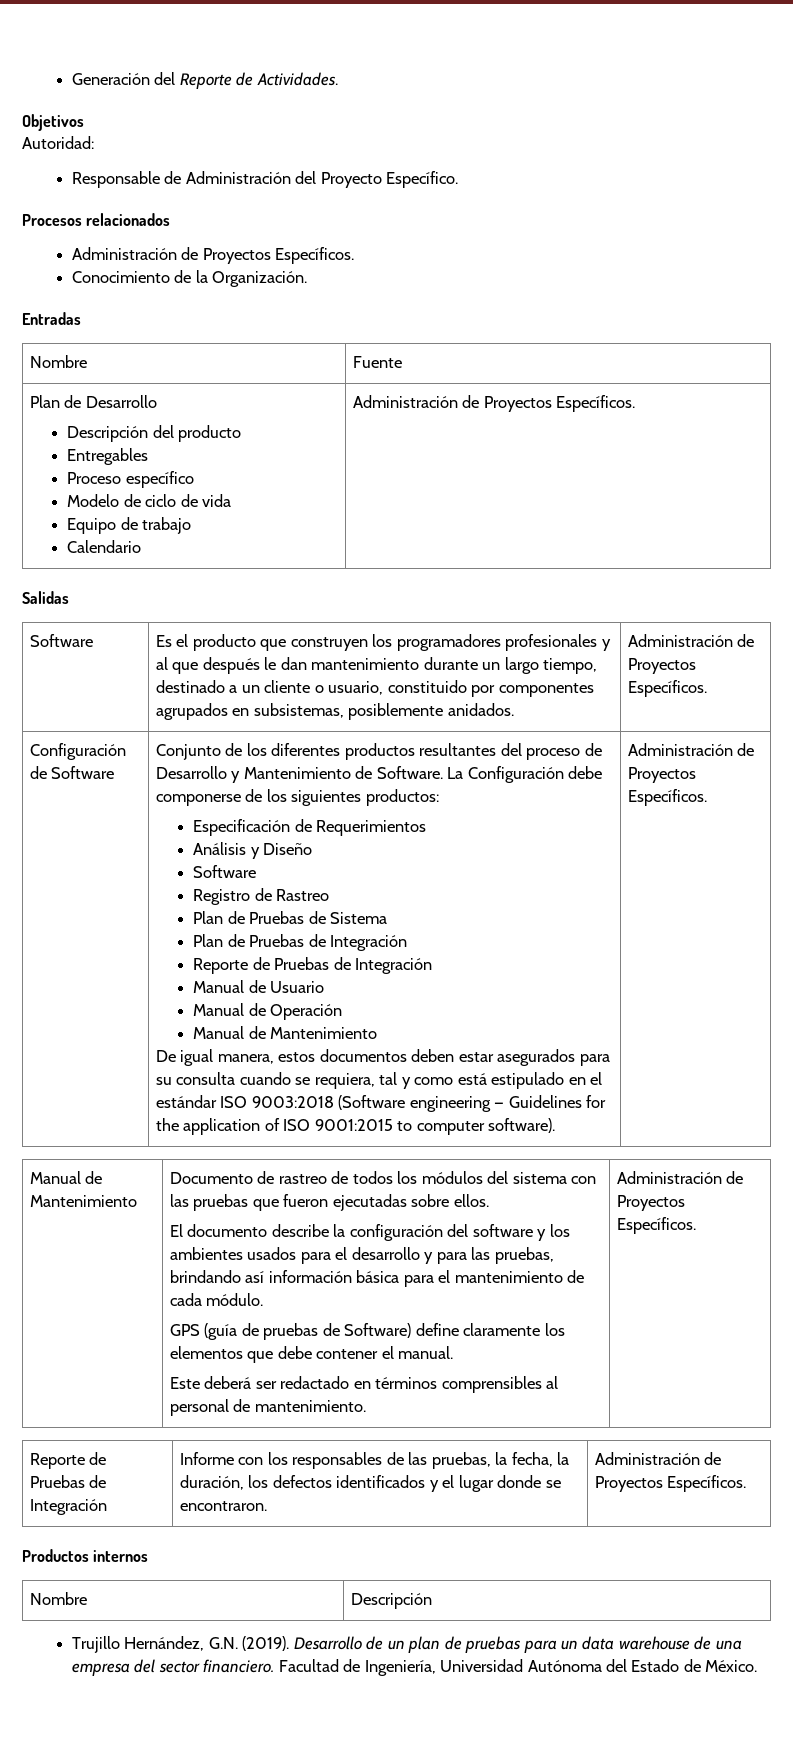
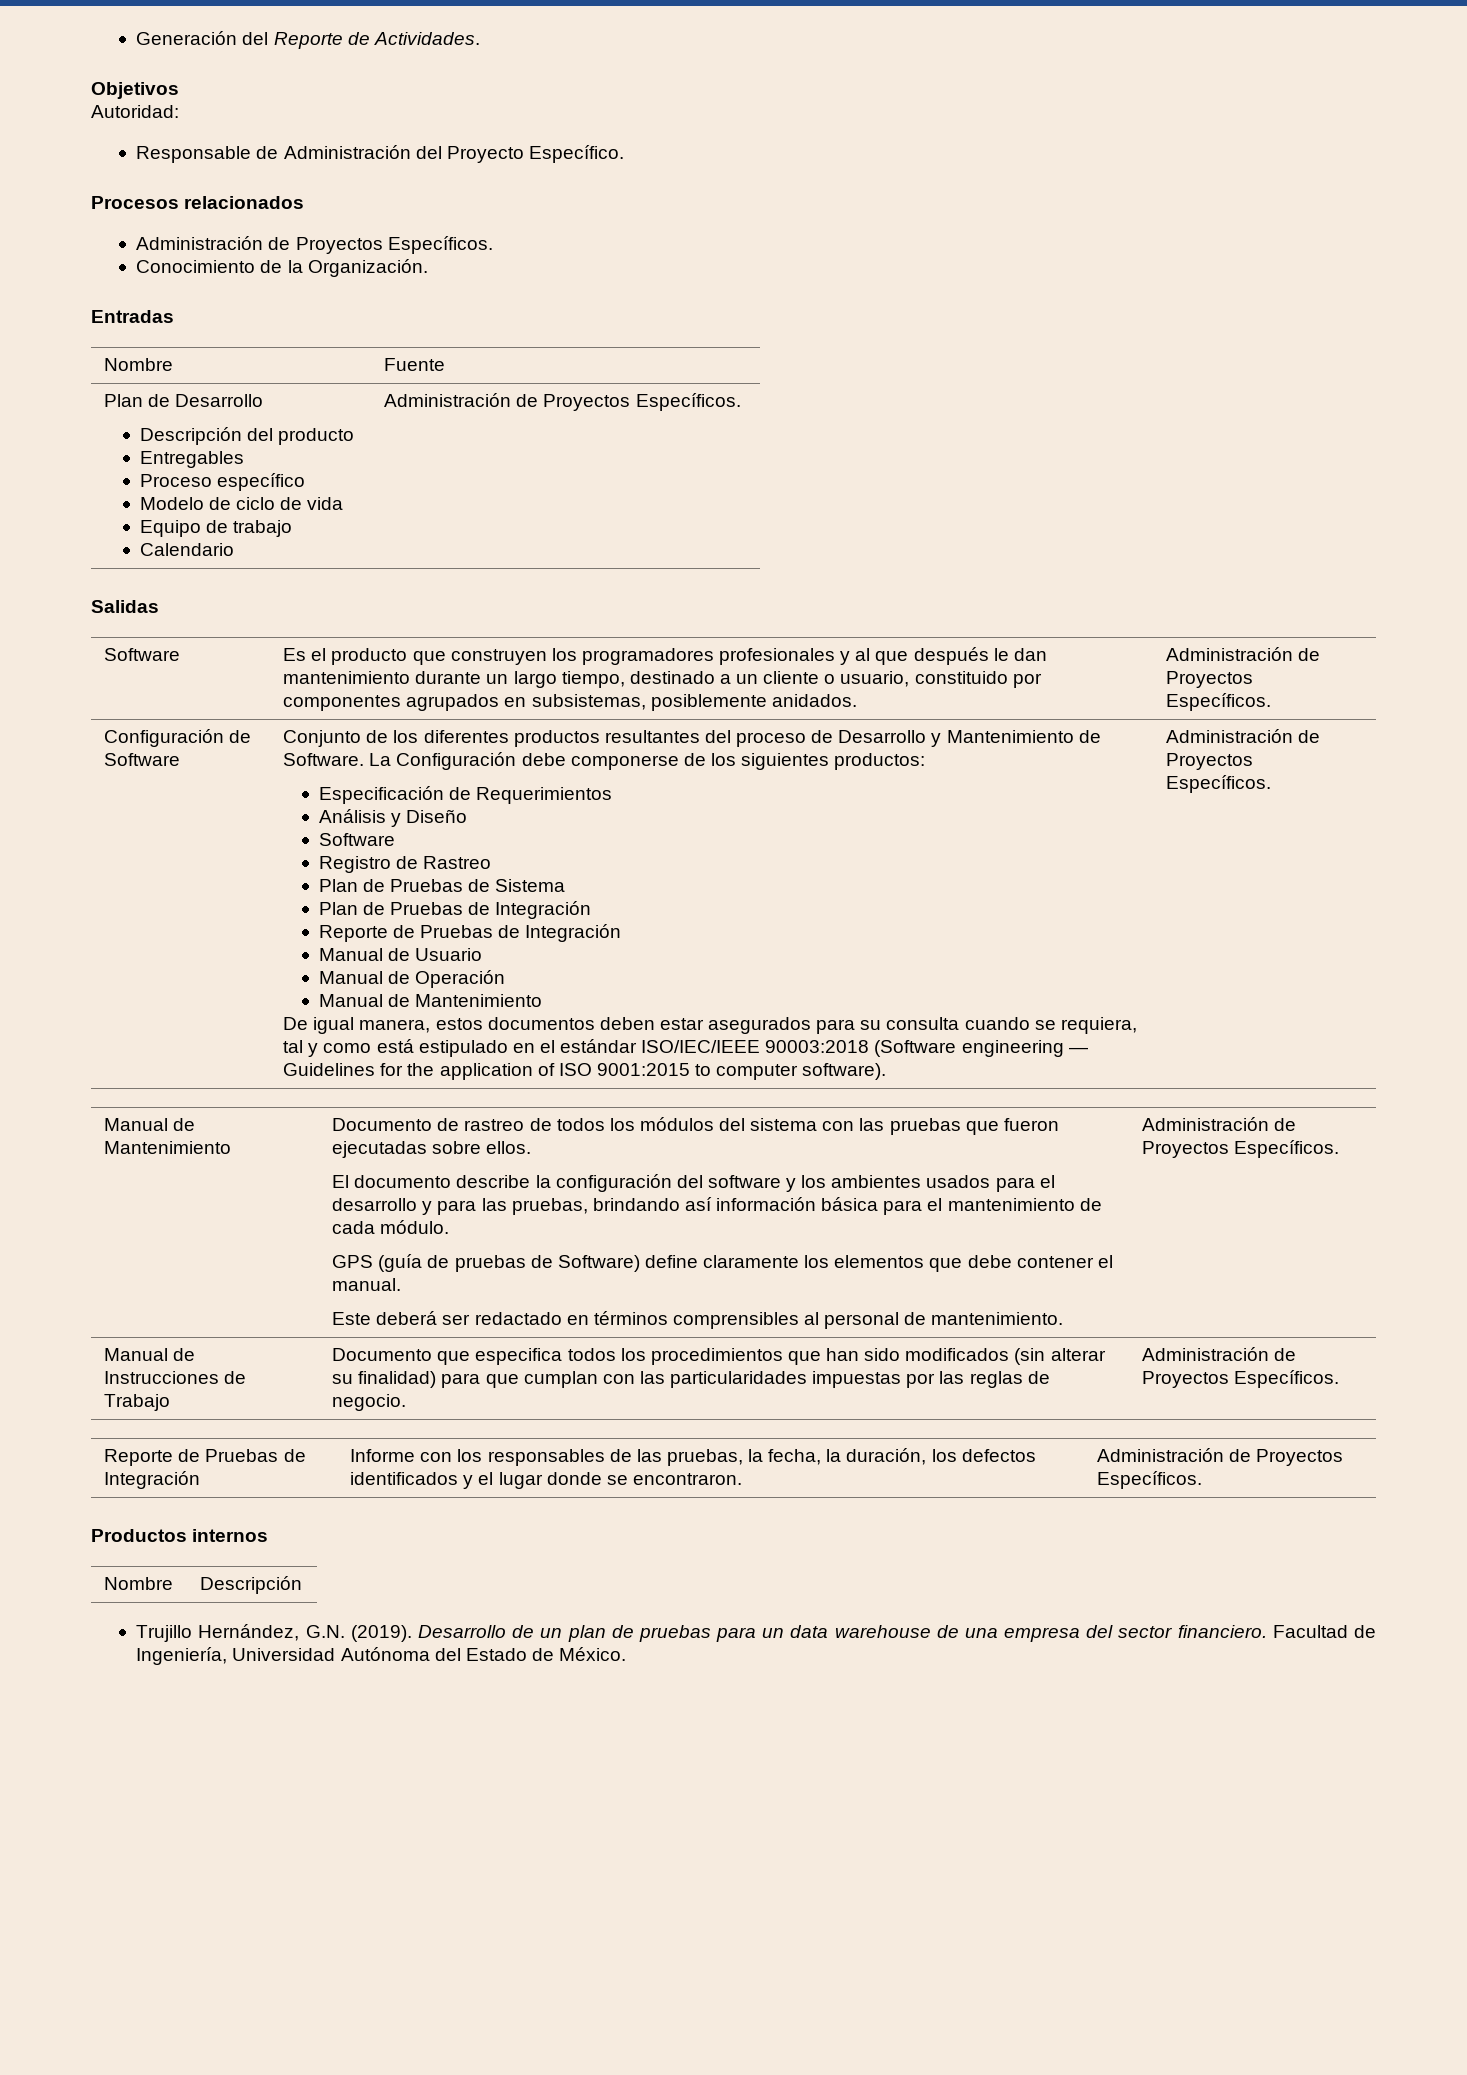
- De igual manera, estos documentos deben estar asegurados para su consulta cuando se requiera, tal y como está estipulado en el estándar ISO 9003:2018 (Software engineering — Guidelines for the application of ISO 9001:2015 to computer software).
+ De igual manera, estos documentos deben estar asegurados para su consulta cuando se requiera, tal y como está estipulado en el estándar ISO/IEC/IEEE 90003:2018 (Software engineering — Guidelines for the application of ISO 9001:2015 to computer software).
+ Manual de Instrucciones de Trabajo | Documento que especifica todos los procedimientos que han sido modificados (sin alterar su finalidad) para que cumplan con las particularidades impuestas por las reglas de negocio. | Administración de Proyectos Específicos.

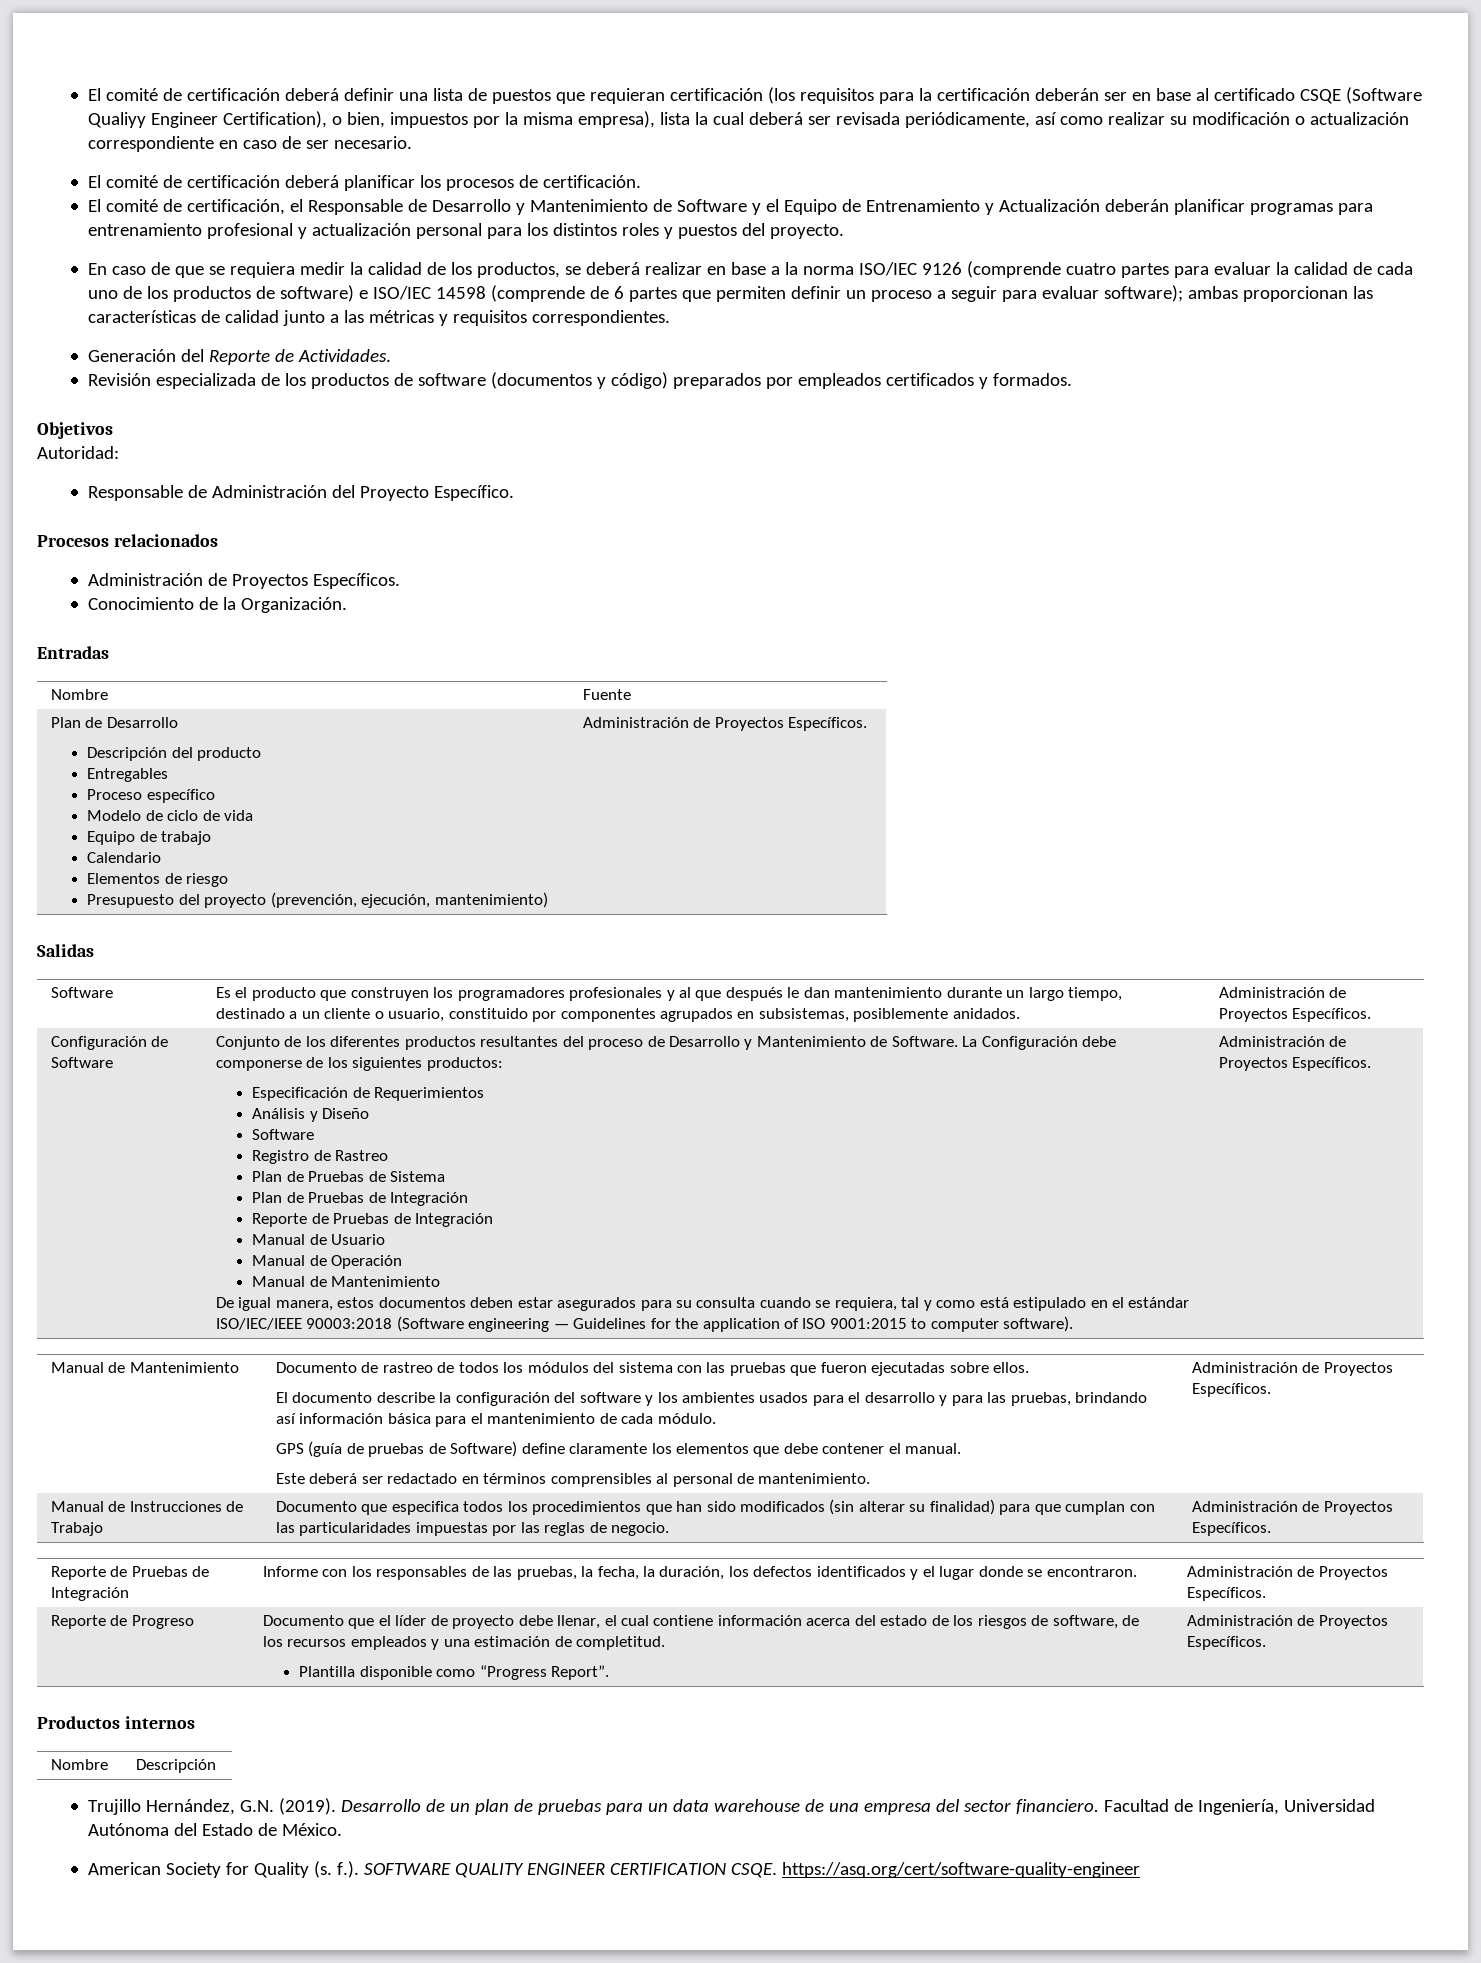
+ El comité de certificación deberá definir una lista de puestos que requieran certificación (los requisitos para la certificación deberán ser en base al certificado CSQE (Software Qualiyy Engineer Certification), o bien, impuestos por la misma empresa), lista la cual deberá ser revisada periódicamente, así como realizar su modificación o actualización correspondiente en caso de ser necesario.
+ El comité de certificación deberá planificar los procesos de certificación.
+ El comité de certificación, el Responsable de Desarrollo y Mantenimiento de Software y el Equipo de Entrenamiento y Actualización deberán planificar programas para entrenamiento profesional y actualización personal para los distintos roles y puestos del proyecto.
+ En caso de que se requiera medir la calidad de los productos, se deberá realizar en base a la norma ISO/IEC 9126 (comprende cuatro partes para evaluar la calidad de cada uno de los productos de software) e ISO/IEC 14598 (comprende de 6 partes que permiten definir un proceso a seguir para evaluar software); ambas proporcionan las características de calidad junto a las métricas y requisitos correspondientes.
+ Revisión especializada de los productos de software (documentos y código) preparados por empleados certificados y formados.
  Plan de Desarrollo
  Descripción del producto
  Entregables
  Proceso específico
  Modelo de ciclo de vida
  Equipo de trabajo
- Calendario | Administración de Proyectos Específicos.
+ Calendario
+ Elementos de riesgo
+ Presupuesto del proyecto (prevención, ejecución, mantenimiento) | Administración de Proyectos Específicos.
+ Reporte de Progreso | Documento que el líder de proyecto debe llenar, el cual contiene información acerca del estado de los riesgos de software, de los recursos empleados y una estimación de completitud.
+ Plantilla disponible como “Progress Report”. | Administración de Proyectos Específicos.
+ American Society for Quality (s. f.). SOFTWARE QUALITY ENGINEER CERTIFICATION CSQE. https://asq.org/cert/software-quality-engineer

